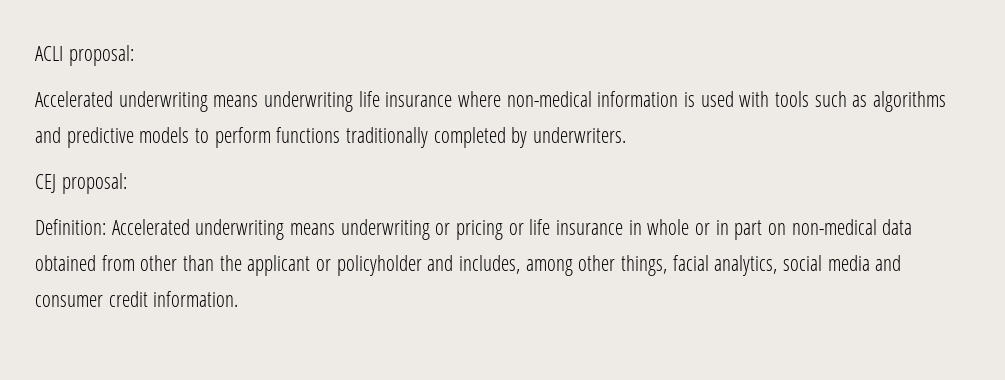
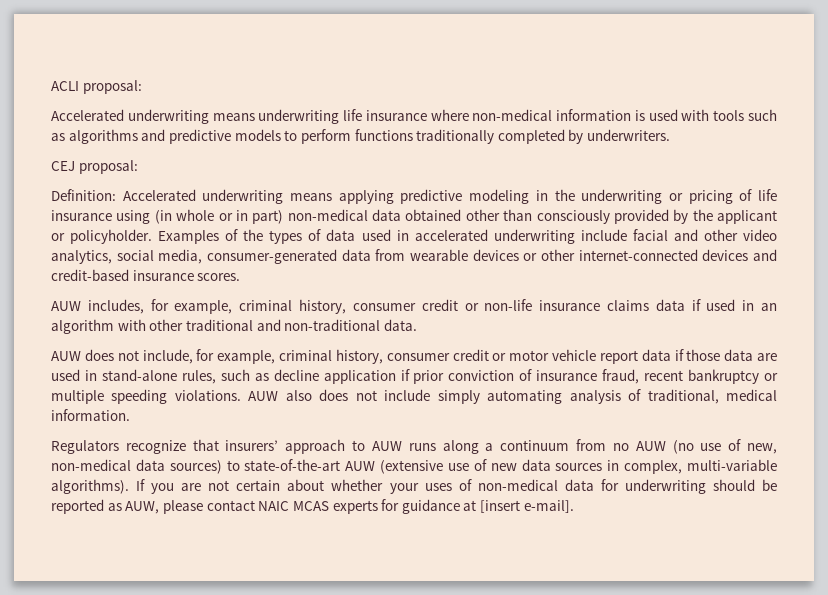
- Definition: Accelerated underwriting means underwriting or pricing or life insurance in whole or in part on non-medical data obtained from other than the applicant or policyholder and includes, among other things, facial analytics, social media and consumer credit information.
+ Definition: Accelerated underwriting means applying predictive modeling in the underwriting or pricing of life insurance using (in whole or in part) non-medical data obtained other than consciously provided by the applicant or policyholder. Examples of the types of data used in accelerated underwriting include facial and other video analytics, social media, consumer-generated data from wearable devices or other internet-connected devices and credit-based insurance scores.
+ AUW includes, for example, criminal history, consumer credit or non-life insurance claims data if used in an algorithm with other traditional and non-traditional data.
+ AUW does not include, for example, criminal history, consumer credit or motor vehicle report data if those data are used in stand-alone rules, such as decline application if prior conviction of insurance fraud, recent bankruptcy or multiple speeding violations. AUW also does not include simply automating analysis of traditional, medical information.
+ Regulators recognize that insurers’ approach to AUW runs along a continuum from no AUW (no use of new, non-medical data sources) to state-of-the-art AUW (extensive use of new data sources in complex, multi-variable algorithms). If you are not certain about whether your uses of non-medical data for underwriting should be reported as AUW, please contact NAIC MCAS experts for guidance at [insert e-mail].

